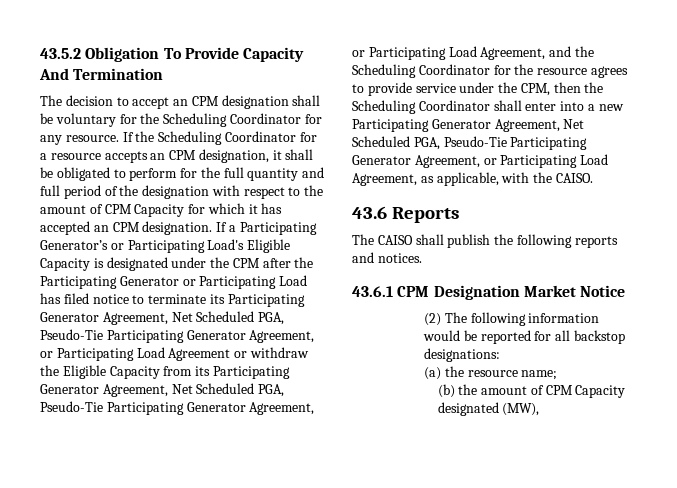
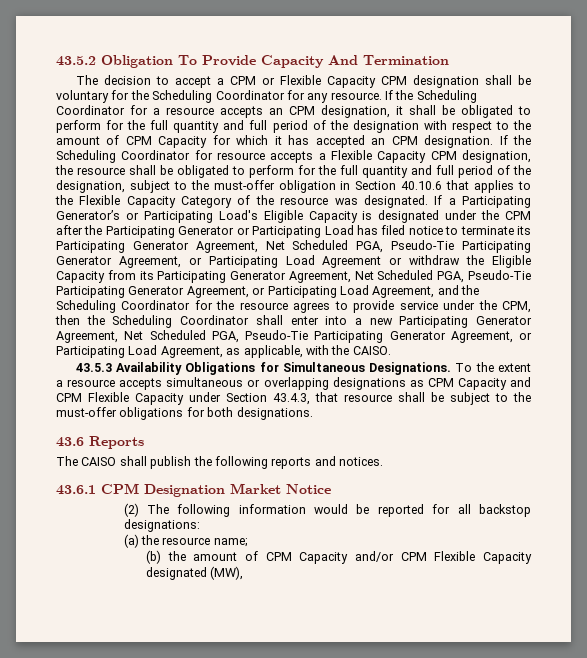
- The decision to accept an CPM designation shall be voluntary for the Scheduling Coordinator for any resource.
+ The decision to accept a CPM or Flexible Capacity CPM designation shall be voluntary for the Scheduling Coordinator for any resource.
- If a Participating Generator’s or Participating Load's Eligible Capacity is designated under the CPM after the Participating Generator or Participating Load has filed notice to terminate its Participating Generator Agreement, Net Scheduled PGA, Pseudo-Tie Participating Generator Agreement, or Participating Load Agreement or withdraw the Eligible Capacity from its Participating Generator Agreement, Net Scheduled PGA, Pseudo-Tie Participating Generator Agreement, or Participating Load Agreement, and the Scheduling Coordinator for the resource agrees to provide service under the CPM, then the Scheduling Coordinator shall enter into a new Participating Generator Agreement, Net Scheduled PGA, Pseudo-Tie Participating Generator Agreement, or Participating Load Agreement, as applicable, with the CAISO.
+ If the Scheduling Coordinator for resource accepts a Flexible Capacity CPM designation, the resource shall be obligated to perform for the full quantity and full period of the designation, subject to the must-offer obligation in Section 40.10.6 that applies to the Flexible Capacity Category of the resource was designated. If a Participating Generator’s or Participating Load's Eligible Capacity is designated under the CPM after the Participating Generator or Participating Load has filed notice to terminate its Participating Generator Agreement, Net Scheduled PGA, Pseudo-Tie Participating Generator Agreement, or Participating Load Agreement or withdraw the Eligible Capacity from its Participating Generator Agreement, Net Scheduled PGA, Pseudo-Tie Participating Generator Agreement, or Participating Load Agreement, and the Scheduling Coordinator for the resource agrees to provide service under the CPM, then the Scheduling Coordinator shall enter into a new Participating Generator Agreement, Net Scheduled PGA, Pseudo-Tie Participating Generator Agreement, or Participating Load Agreement, as applicable, with the CAISO.
+ 43.5.3 Availability Obligations for Simultaneous Designations. To the extent a resource accepts simultaneous or overlapping designations as CPM Capacity and CPM Flexible Capacity under Section 43.4.3, that resource shall be subject to the must-offer obligations for both designations.
- (b) the amount of CPM Capacity designated (MW),
+ (b) the amount of CPM Capacity and/or CPM Flexible Capacity designated (MW),

